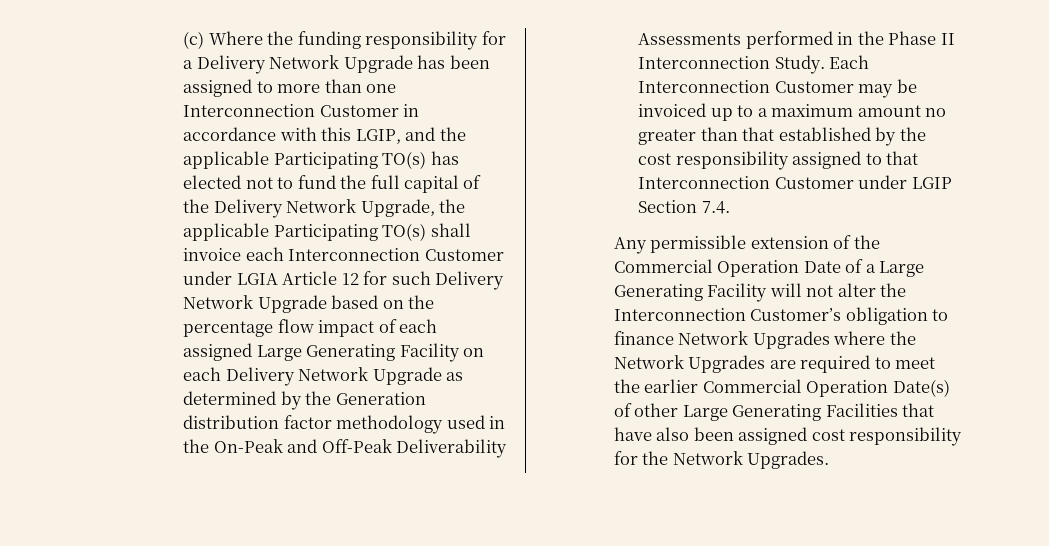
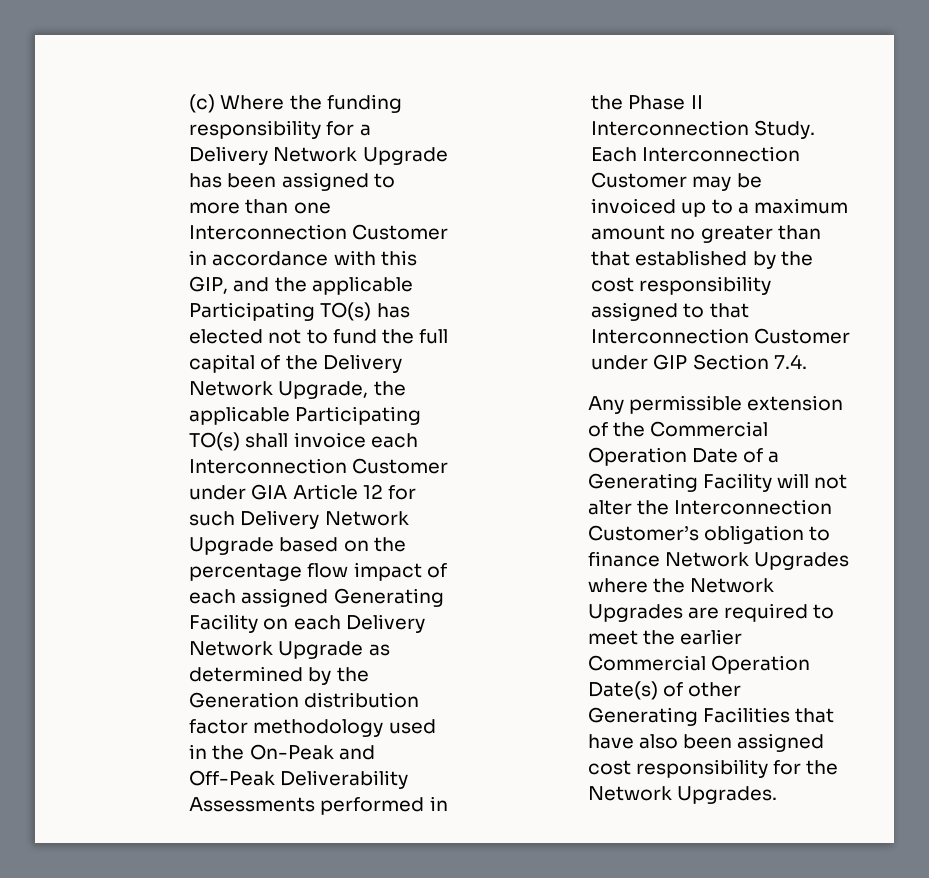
- (c) Where the funding responsibility for a Delivery Network Upgrade has been assigned to more than one Interconnection Customer in accordance with this LGIP, and the applicable Participating TO(s) has elected not to fund the full capital of the Delivery Network Upgrade, the applicable Participating TO(s) shall invoice each Interconnection Customer under LGIA Article 12 for such Delivery Network Upgrade based on the percentage flow impact of each assigned Large Generating Facility on each Delivery Network Upgrade as determined by the Generation distribution factor methodology used in the On-Peak and Off-Peak Deliverability Assessments performed in the Phase II Interconnection Study.
+ (c) Where the funding responsibility for a Delivery Network Upgrade has been assigned to more than one Interconnection Customer in accordance with this GIP, and the applicable Participating TO(s) has elected not to fund the full capital of the Delivery Network Upgrade, the applicable Participating TO(s) shall invoice each Interconnection Customer under GIA Article 12 for such Delivery Network Upgrade based on the percentage flow impact of each assigned Generating Facility on each Delivery Network Upgrade as determined by the Generation distribution factor methodology used in the On-Peak and Off-Peak Deliverability Assessments performed in the Phase II Interconnection Study.
- Each Interconnection Customer may be invoiced up to a maximum amount no greater than that established by the cost responsibility assigned to that Interconnection Customer under LGIP Section 7.4.
+ Each Interconnection Customer may be invoiced up to a maximum amount no greater than that established by the cost responsibility assigned to that Interconnection Customer under GIP Section 7.4.
- Any permissible extension of the Commercial Operation Date of a Large Generating Facility will not alter the Interconnection Customer’s obligation to finance Network Upgrades where the Network Upgrades are required to meet the earlier Commercial Operation Date(s) of other Large Generating Facilities that have also been assigned cost responsibility for the Network Upgrades.
+ Any permissible extension of the Commercial Operation Date of a Generating Facility will not alter the Interconnection Customer’s obligation to finance Network Upgrades where the Network Upgrades are required to meet the earlier Commercial Operation Date(s) of other Generating Facilities that have also been assigned cost responsibility for the Network Upgrades.

